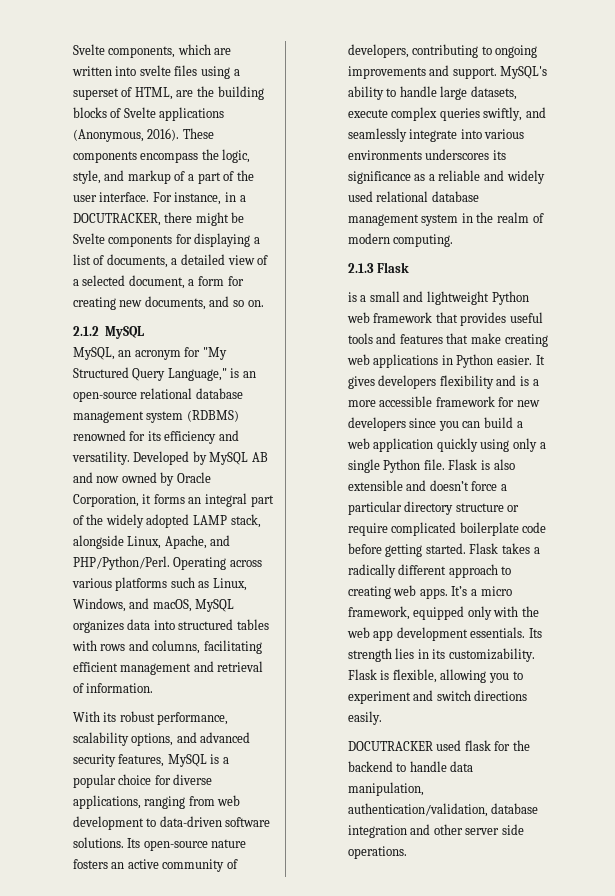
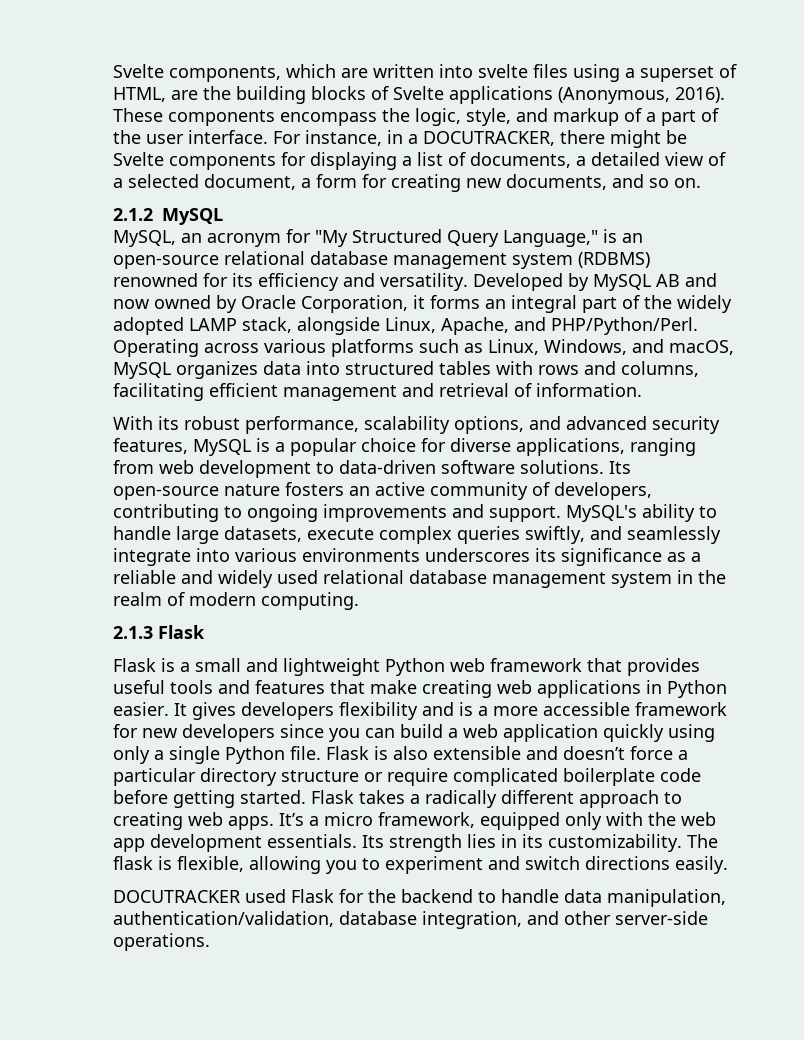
- is a small and lightweight Python web framework that provides useful tools and features that make creating web applications in Python easier.
+ Flask is a small and lightweight Python web framework that provides useful tools and features that make creating web applications in Python easier.
- Flask is flexible, allowing you to experiment and switch directions easily.
+ The flask is flexible, allowing you to experiment and switch directions easily.
- DOCUTRACKER used flask for the backend to handle data manipulation, authentication/validation, database integration and other server side operations.
+ DOCUTRACKER used Flask for the backend to handle data manipulation, authentication/validation, database integration, and other server-side operations.

